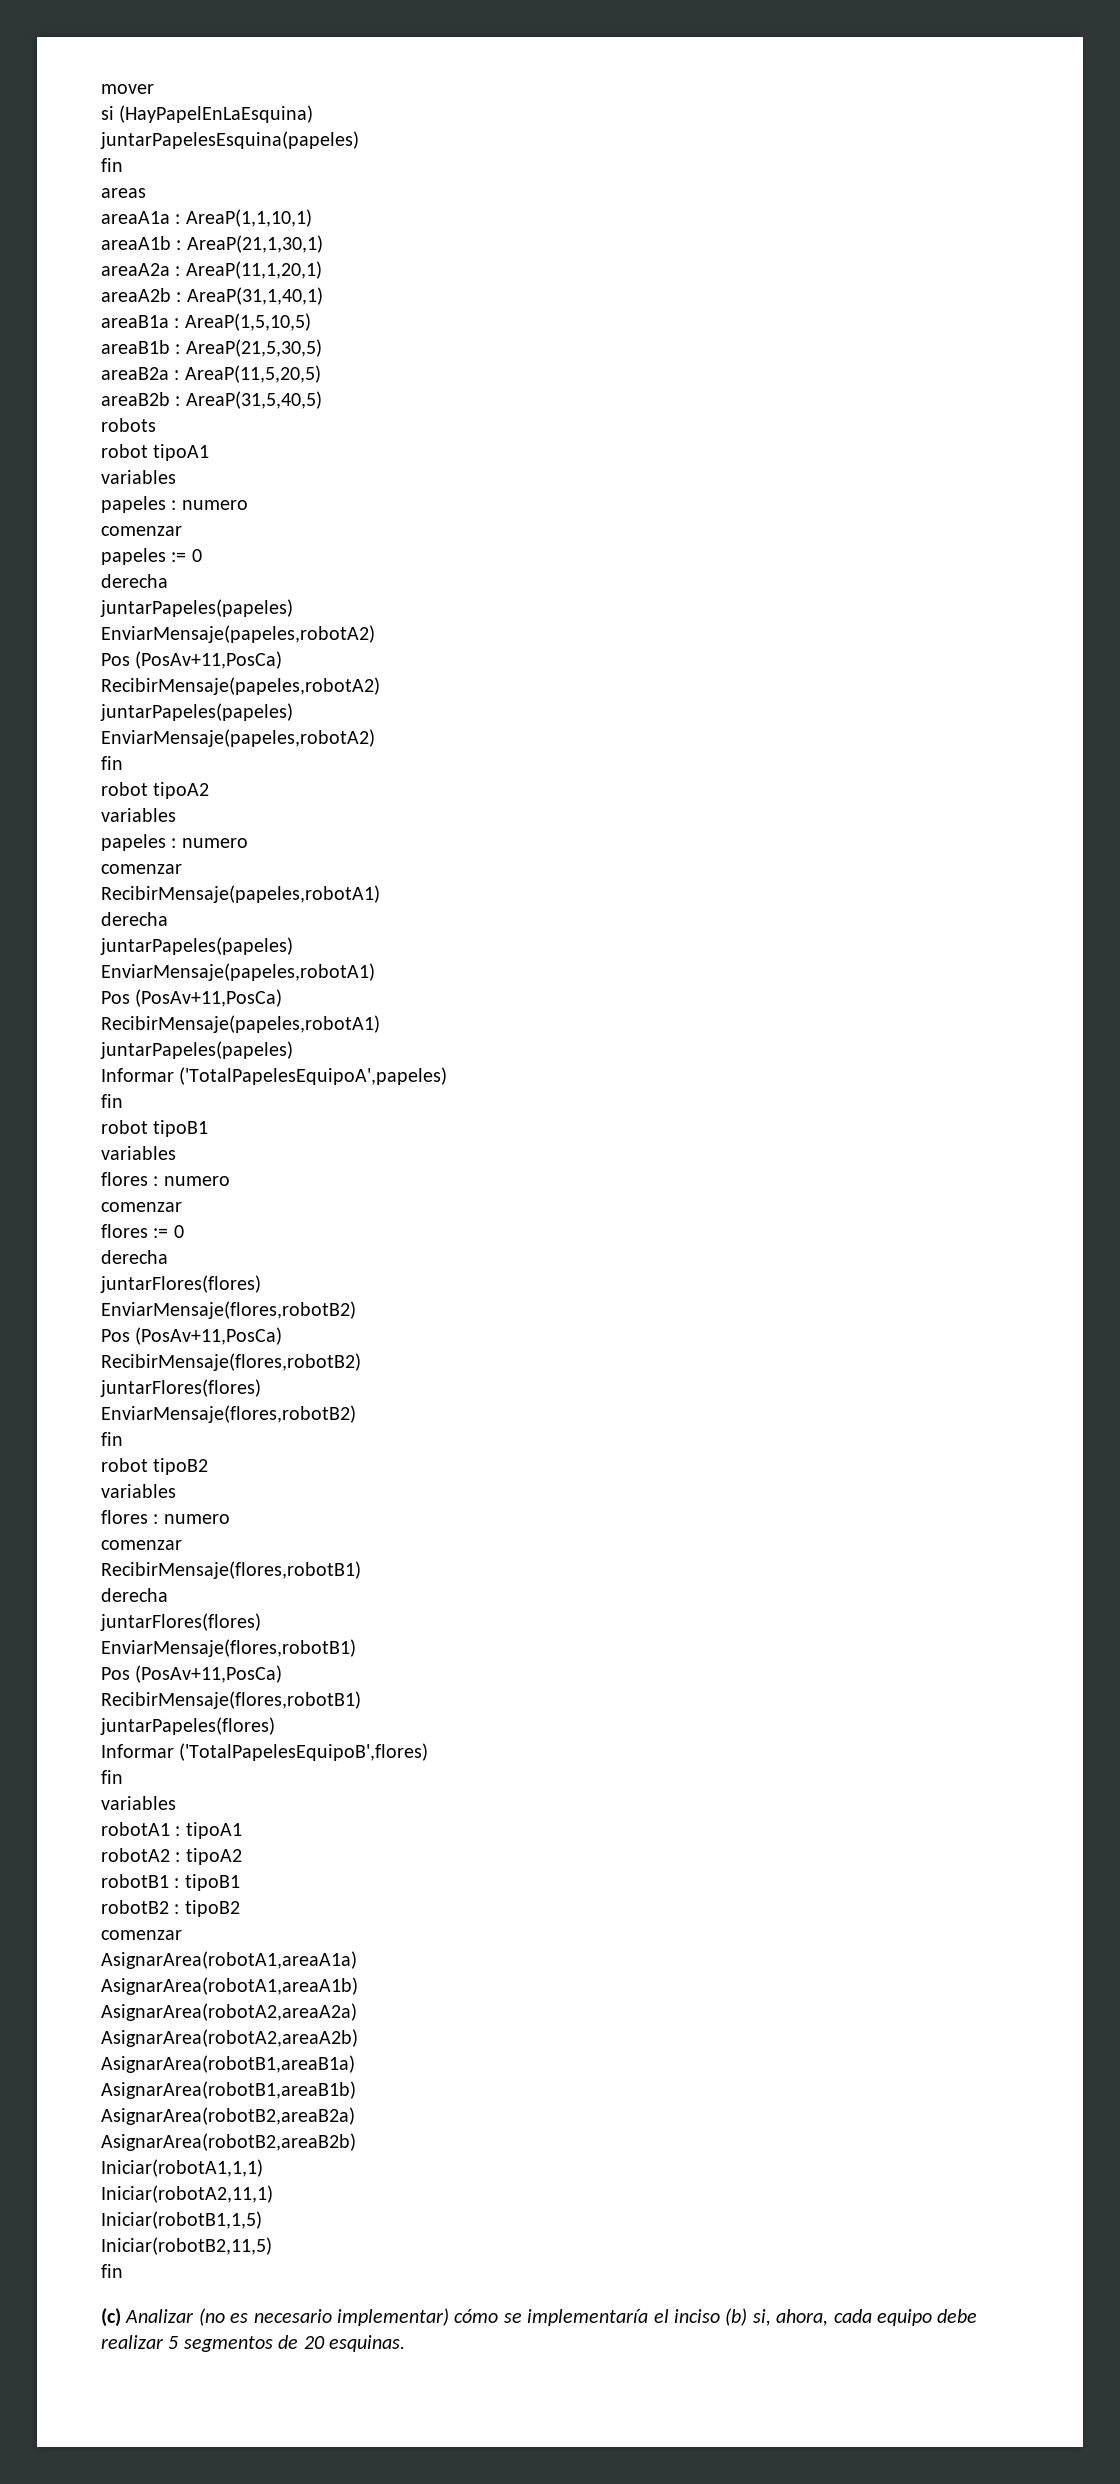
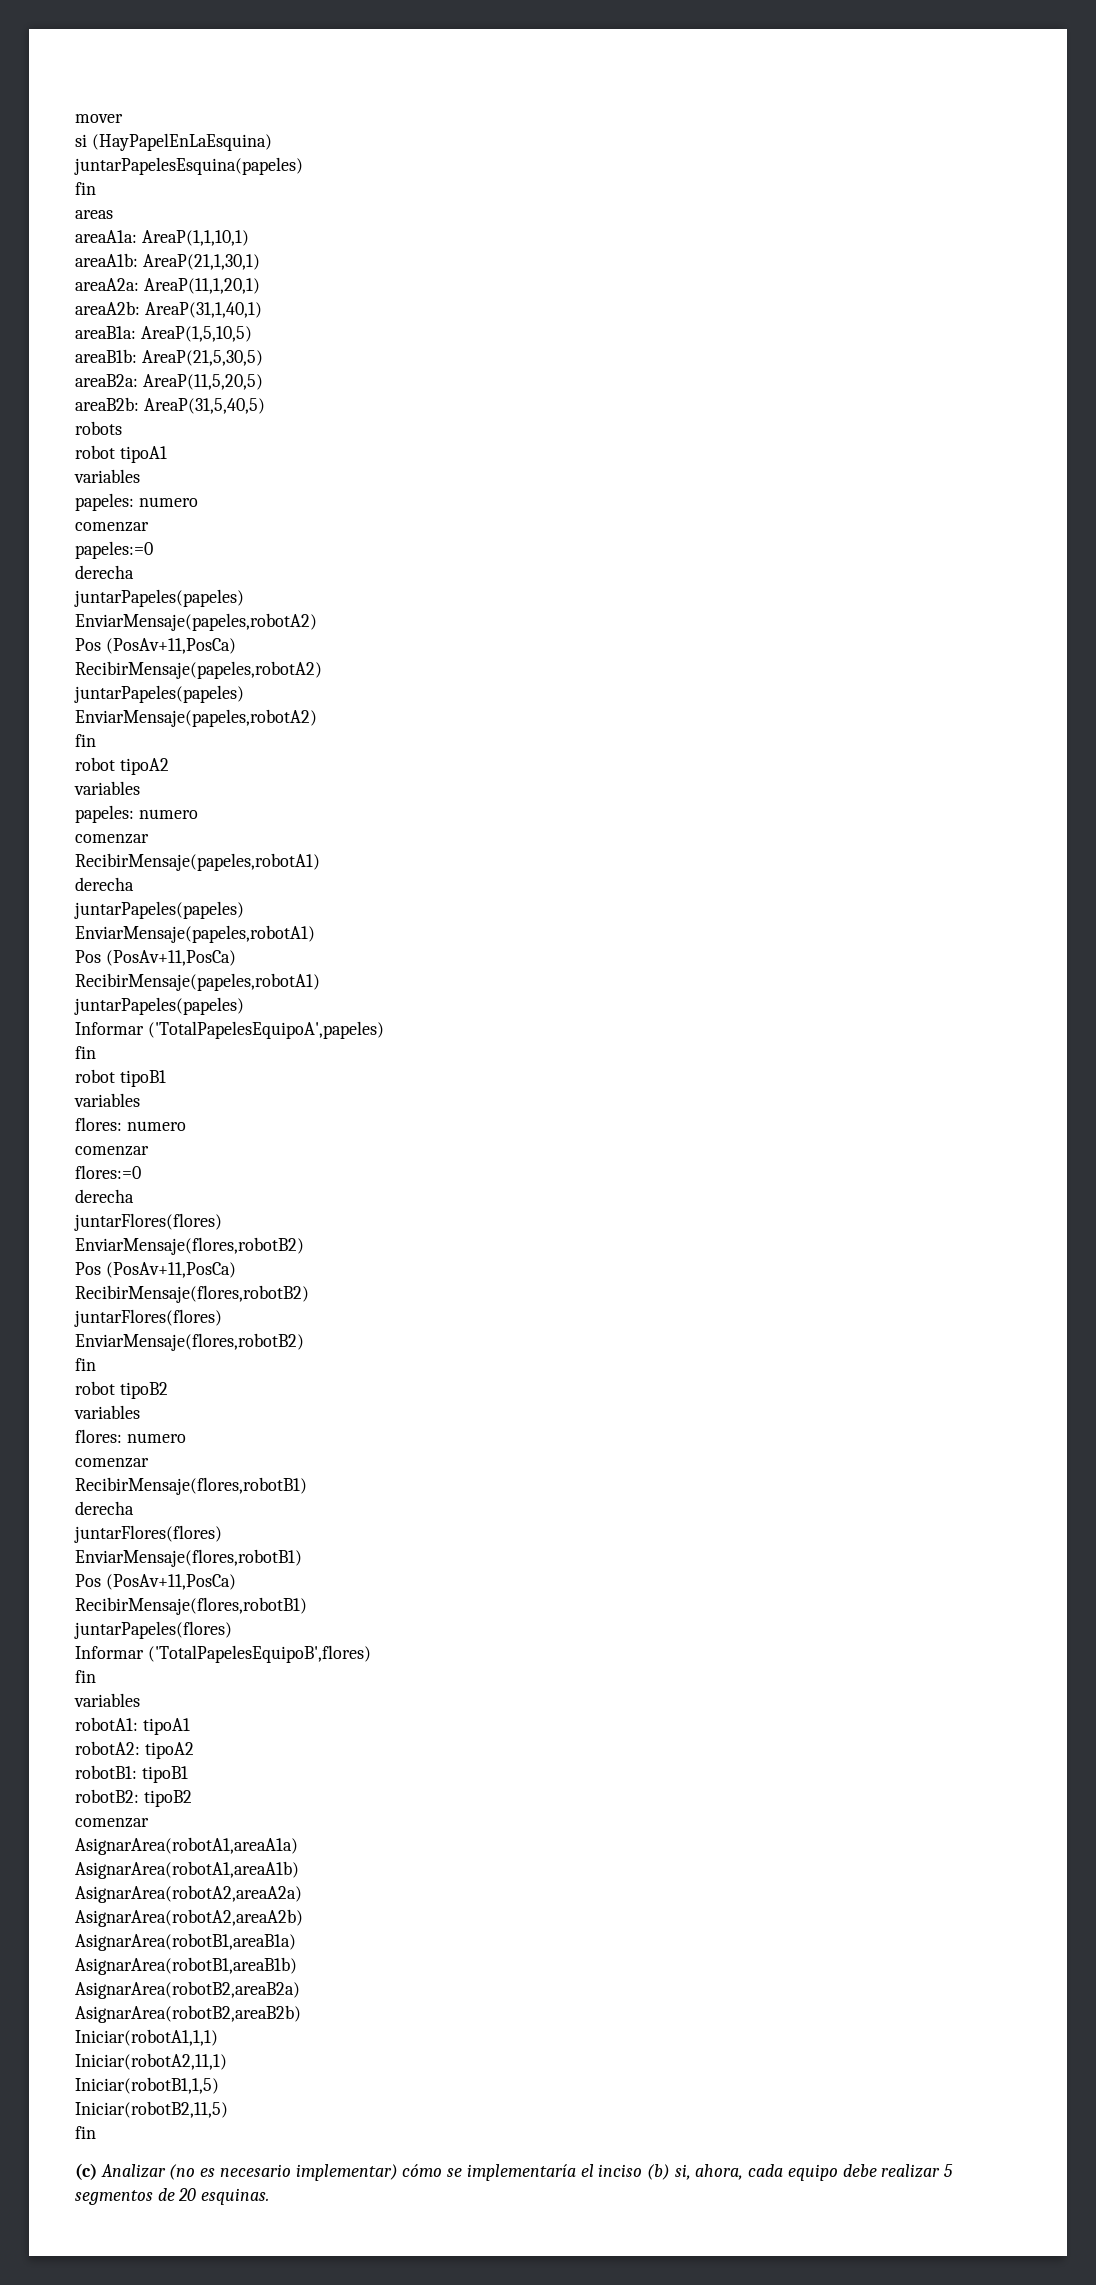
- areaA1a : AreaP(1,1,10,1)
+ areaA1a: AreaP(1,1,10,1)
- areaA1b : AreaP(21,1,30,1)
+ areaA1b: AreaP(21,1,30,1)
- areaA2a : AreaP(11,1,20,1)
+ areaA2a: AreaP(11,1,20,1)
- areaA2b : AreaP(31,1,40,1)
+ areaA2b: AreaP(31,1,40,1)
- areaB1a : AreaP(1,5,10,5)
+ areaB1a: AreaP(1,5,10,5)
- areaB1b : AreaP(21,5,30,5)
+ areaB1b: AreaP(21,5,30,5)
- areaB2a : AreaP(11,5,20,5)
+ areaB2a: AreaP(11,5,20,5)
- areaB2b : AreaP(31,5,40,5)
+ areaB2b: AreaP(31,5,40,5)
  robot tipoA1
  variables
- papeles : numero
+ papeles: numero
  comenzar
- papeles := 0
+ papeles:=0
  robot tipoA2
  variables
- papeles : numero
+ papeles: numero
  robot tipoB1
  variables
- flores : numero
+ flores: numero
  comenzar
- flores := 0
+ flores:=0
  robot tipoB2
  variables
- flores : numero
+ flores: numero
- robotA1 : tipoA1
- robotA2 : tipoA2
- robotB1 : tipoB1
- robotB2 : tipoB2
+ robotA1: tipoA1
+ robotA2: tipoA2
+ robotB1: tipoB1
+ robotB2: tipoB2

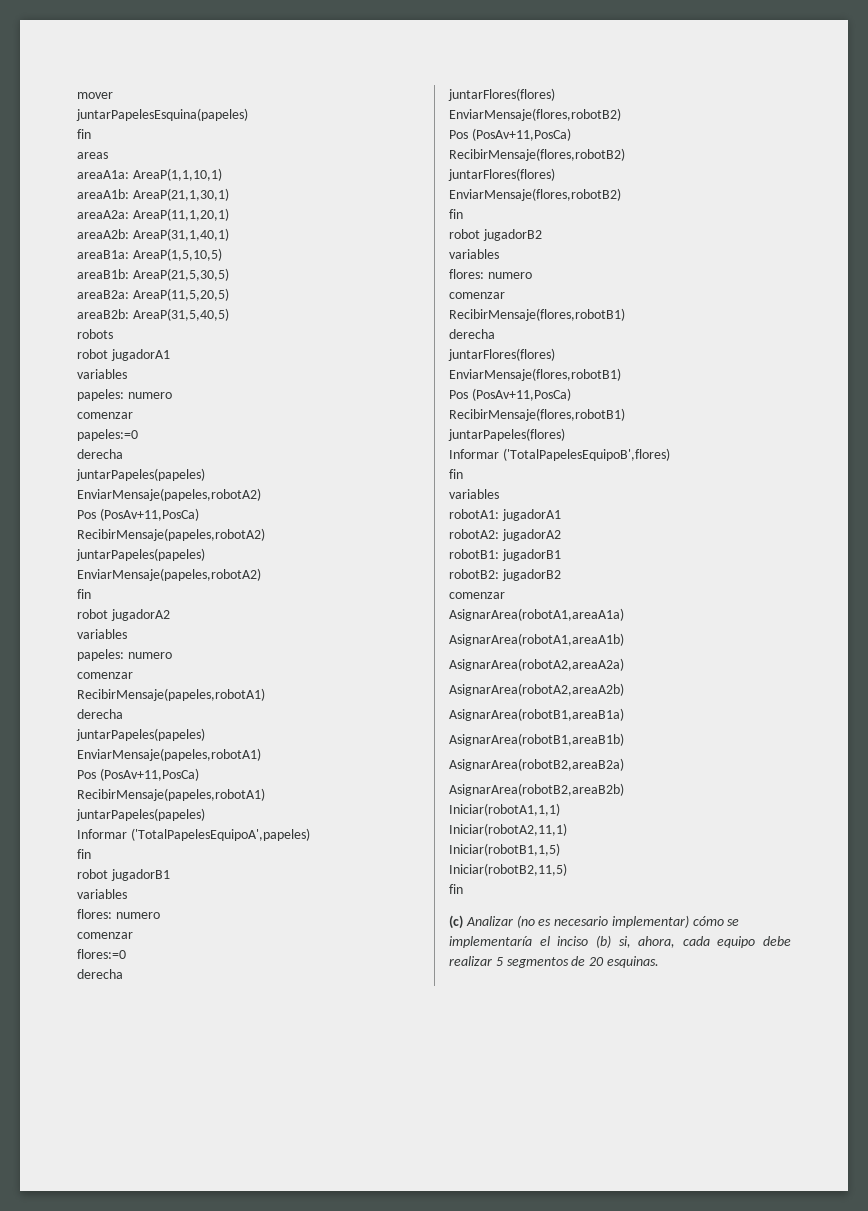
- si (HayPapelEnLaEsquina)
- robot tipoA1
+ robot jugadorA1
- robot tipoA2
+ robot jugadorA2
- robot tipoB1
+ robot jugadorB1
- robot tipoB2
+ robot jugadorB2
- robotA1: tipoA1
+ robotA1: jugadorA1
- robotA2: tipoA2
+ robotA2: jugadorA2
- robotB1: tipoB1
+ robotB1: jugadorB1
- robotB2: tipoB2
+ robotB2: jugadorB2

